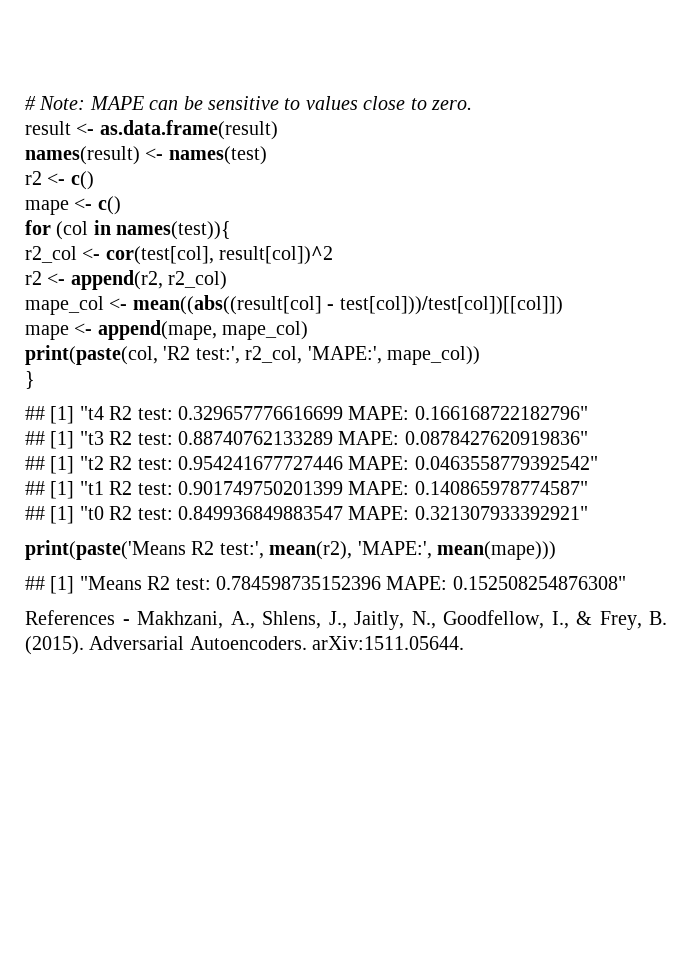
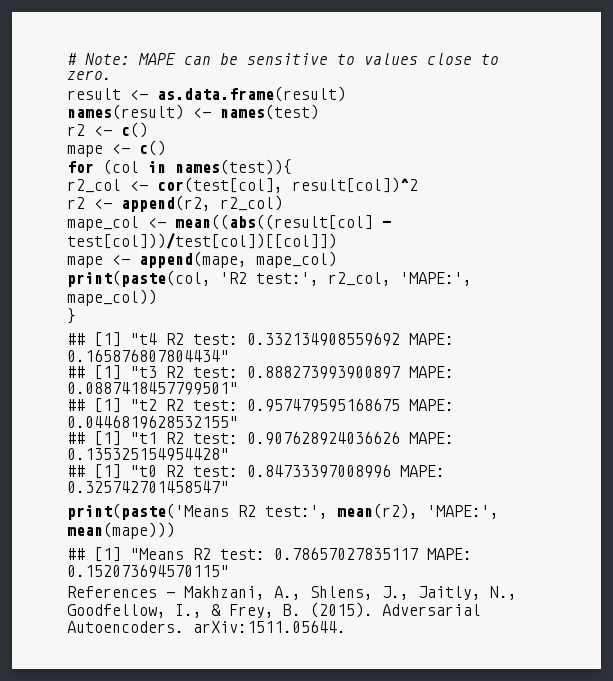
- ## [1] "t4 R2 test: 0.329657776616699 MAPE: 0.166168722182796"
+ ## [1] "t4 R2 test: 0.332134908559692 MAPE: 0.165876807804434"
- ## [1] "t3 R2 test: 0.88740762133289 MAPE: 0.0878427620919836"
+ ## [1] "t3 R2 test: 0.888273993900897 MAPE: 0.0887418457799501"
- ## [1] "t2 R2 test: 0.954241677727446 MAPE: 0.0463558779392542"
+ ## [1] "t2 R2 test: 0.957479595168675 MAPE: 0.0446819628532155"
- ## [1] "t1 R2 test: 0.901749750201399 MAPE: 0.140865978774587"
+ ## [1] "t1 R2 test: 0.907628924036626 MAPE: 0.135325154954428"
- ## [1] "t0 R2 test: 0.849936849883547 MAPE: 0.321307933392921"
+ ## [1] "t0 R2 test: 0.84733397008996 MAPE: 0.325742701458547"
- ## [1] "Means R2 test: 0.784598735152396 MAPE: 0.152508254876308"
+ ## [1] "Means R2 test: 0.78657027835117 MAPE: 0.152073694570115"

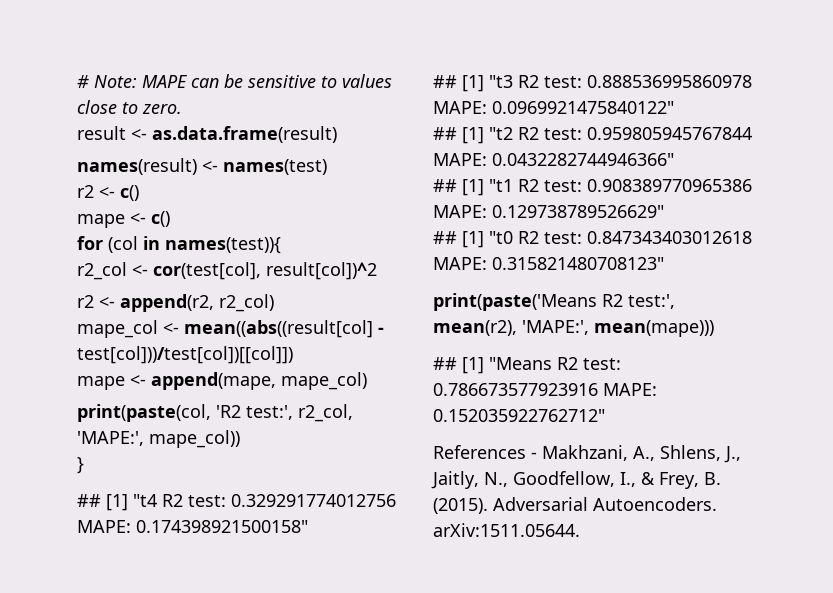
- ## [1] "t4 R2 test: 0.332134908559692 MAPE: 0.165876807804434"
+ ## [1] "t4 R2 test: 0.329291774012756 MAPE: 0.174398921500158"
- ## [1] "t3 R2 test: 0.888273993900897 MAPE: 0.0887418457799501"
+ ## [1] "t3 R2 test: 0.888536995860978 MAPE: 0.0969921475840122"
- ## [1] "t2 R2 test: 0.957479595168675 MAPE: 0.0446819628532155"
+ ## [1] "t2 R2 test: 0.959805945767844 MAPE: 0.0432282744946366"
- ## [1] "t1 R2 test: 0.907628924036626 MAPE: 0.135325154954428"
+ ## [1] "t1 R2 test: 0.908389770965386 MAPE: 0.129738789526629"
- ## [1] "t0 R2 test: 0.84733397008996 MAPE: 0.325742701458547"
+ ## [1] "t0 R2 test: 0.847343403012618 MAPE: 0.315821480708123"
- ## [1] "Means R2 test: 0.78657027835117 MAPE: 0.152073694570115"
+ ## [1] "Means R2 test: 0.786673577923916 MAPE: 0.152035922762712"

